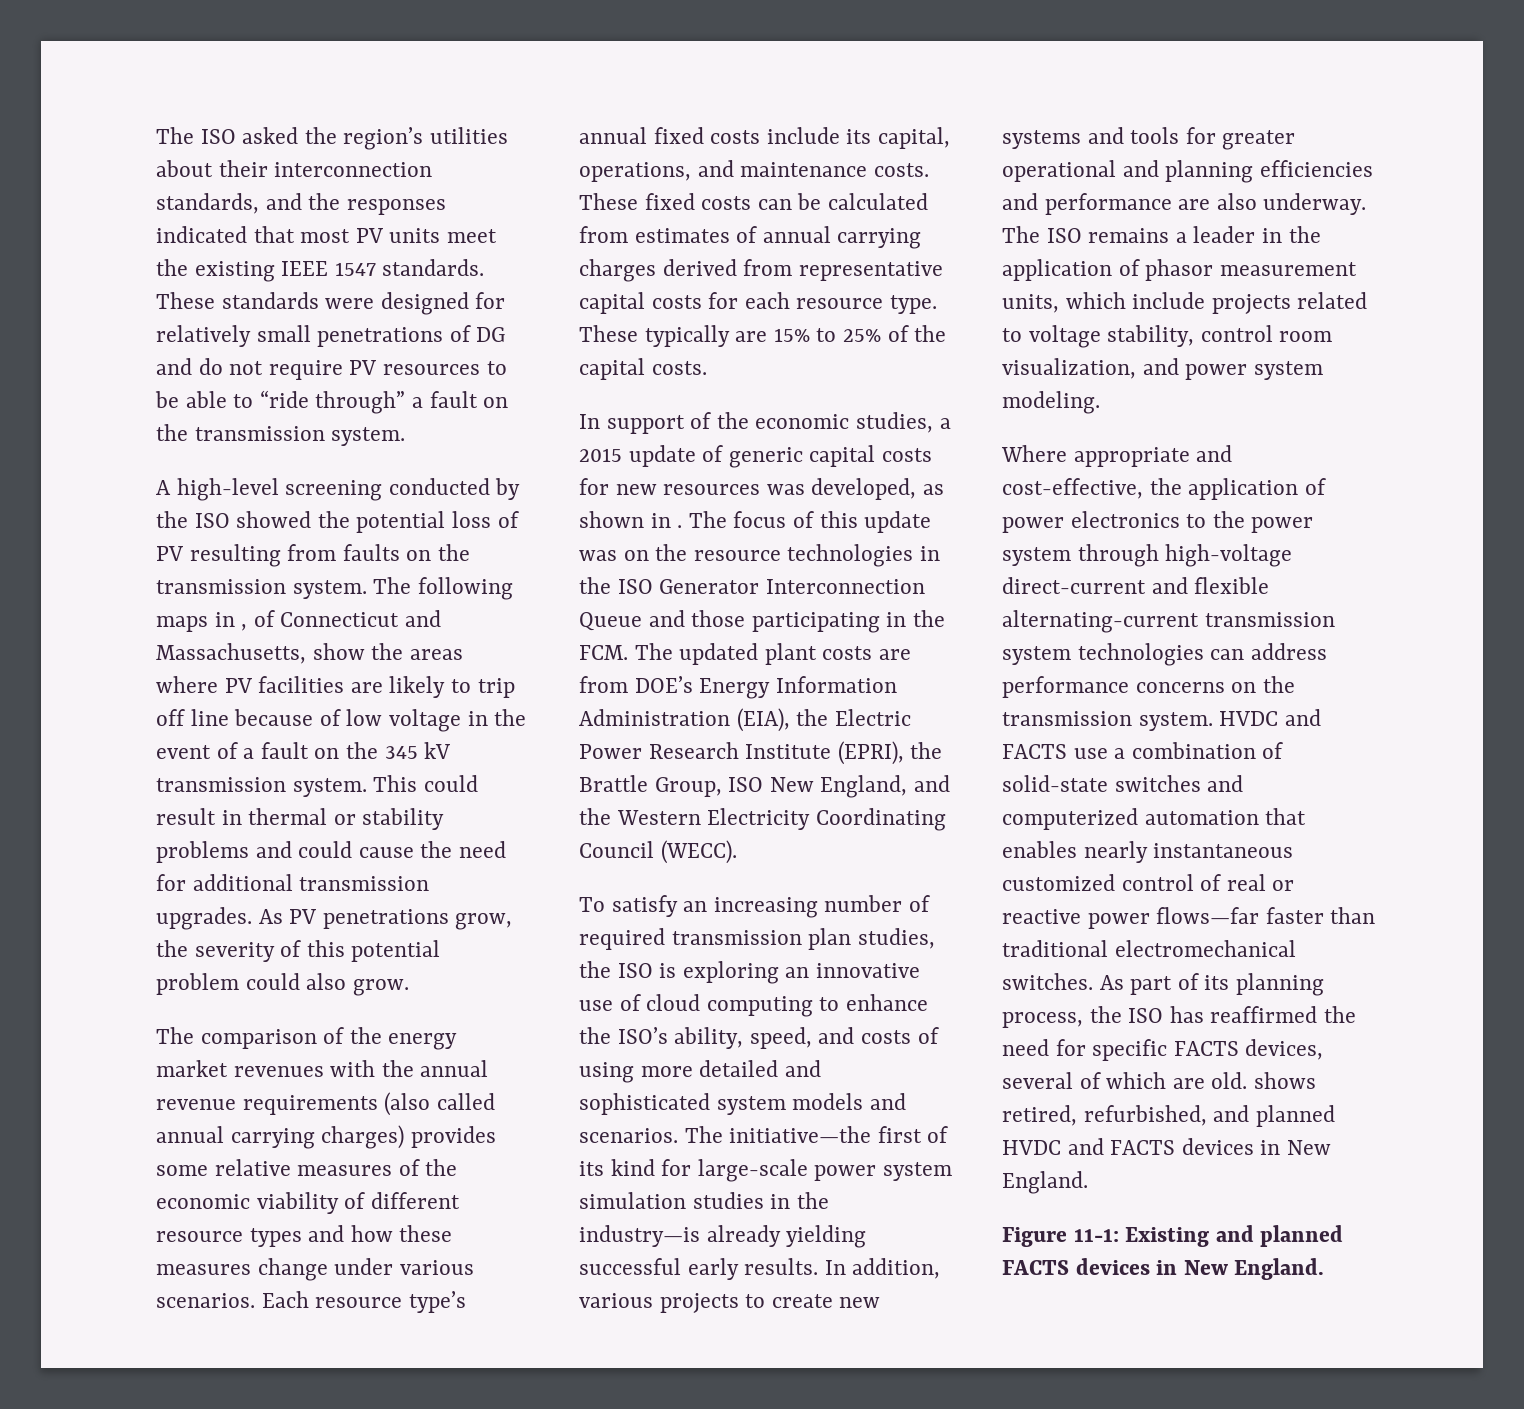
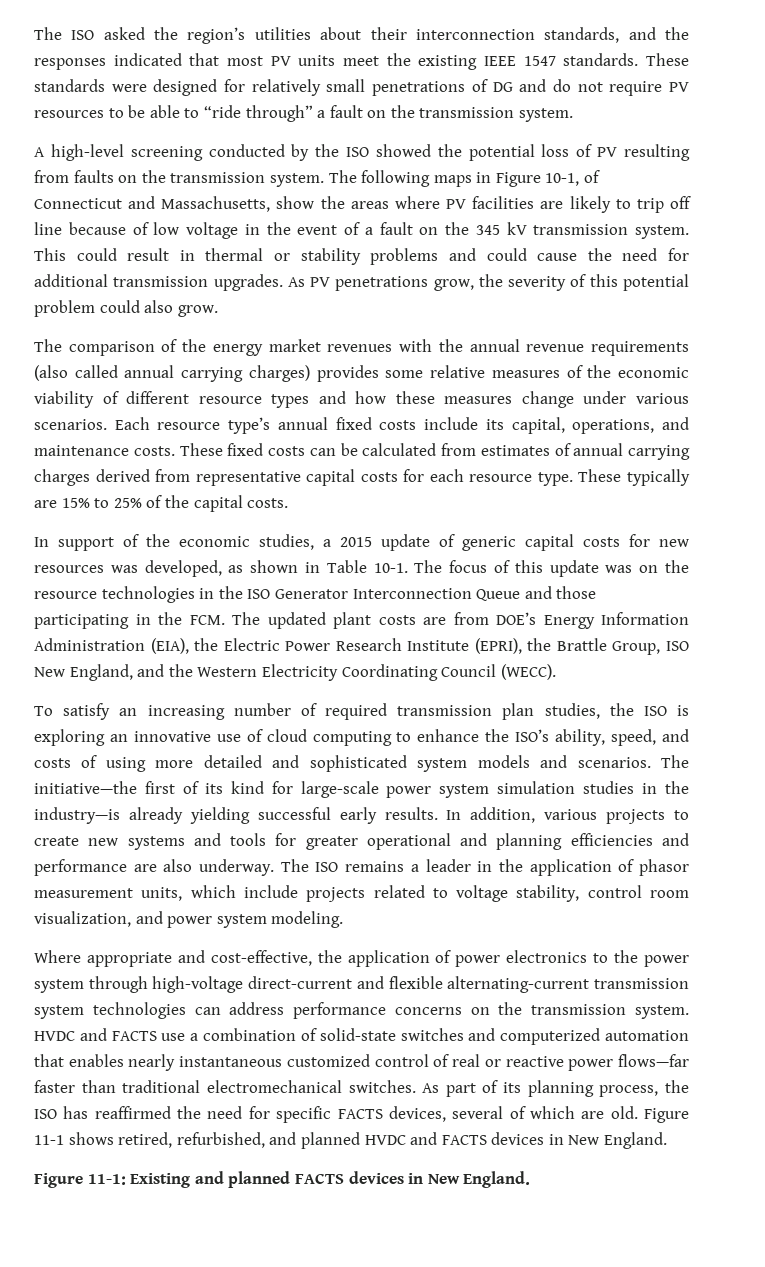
- The following maps in , of Connecticut and Massachusetts, show the areas where PV facilities are likely to trip off line because of low voltage in the event of a fault on the 345 kV transmission system.
+ The following maps in Figure 10-1, of Connecticut and Massachusetts, show the areas where PV facilities are likely to trip off line because of low voltage in the event of a fault on the 345 kV transmission system.
- In support of the economic studies, a 2015 update of generic capital costs for new resources was developed, as shown in .
+ In support of the economic studies, a 2015 update of generic capital costs for new resources was developed, as shown in Table 10-1.
- As part of its planning process, the ISO has reaffirmed the need for specific FACTS devices, several of which are old. shows retired, refurbished, and planned HVDC and FACTS devices in New England.
+ As part of its planning process, the ISO has reaffirmed the need for specific FACTS devices, several of which are old. Figure 11-1 shows retired, refurbished, and planned HVDC and FACTS devices in New England.

